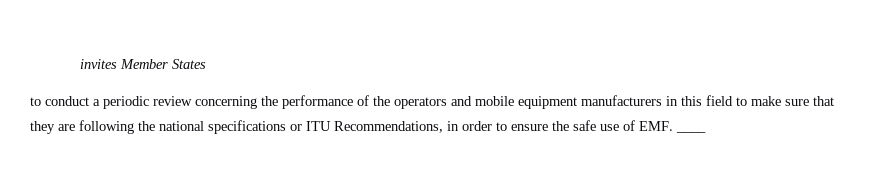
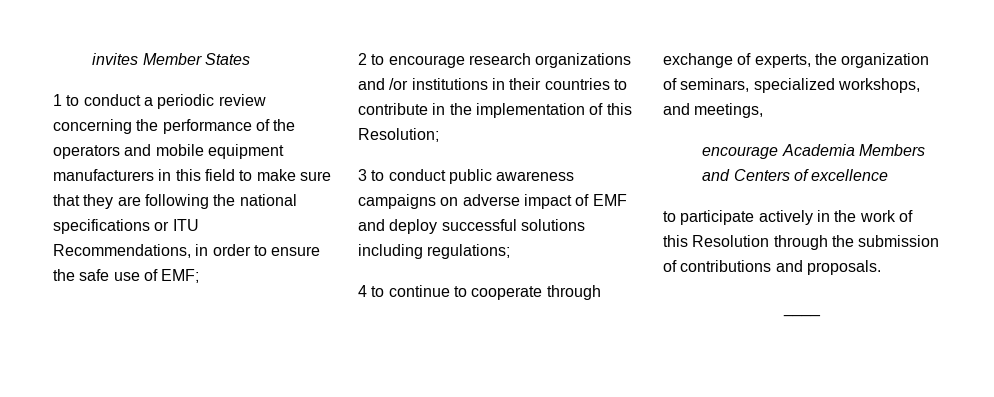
- to conduct a periodic review concerning the performance of the operators and mobile equipment manufacturers in this field to make sure that they are following the national specifications or ITU Recommendations, in order to ensure the safe use of EMF. ____
+ 1 to conduct a periodic review concerning the performance of the operators and mobile equipment manufacturers in this field to make sure that they are following the national specifications or ITU Recommendations, in order to ensure the safe use of EMF;
+ 2 to encourage research organizations and /or institutions in their countries to contribute in the implementation of this Resolution;
+ 3 to conduct public awareness campaigns on adverse impact of EMF and deploy successful solutions including regulations;
+ 4 to continue to cooperate through exchange of experts, the organization of seminars, specialized workshops, and meetings,
+ encourage Academia Members and Centers of excellence
+ to participate actively in the work of this Resolution through the submission of contributions and proposals.
+ ____

